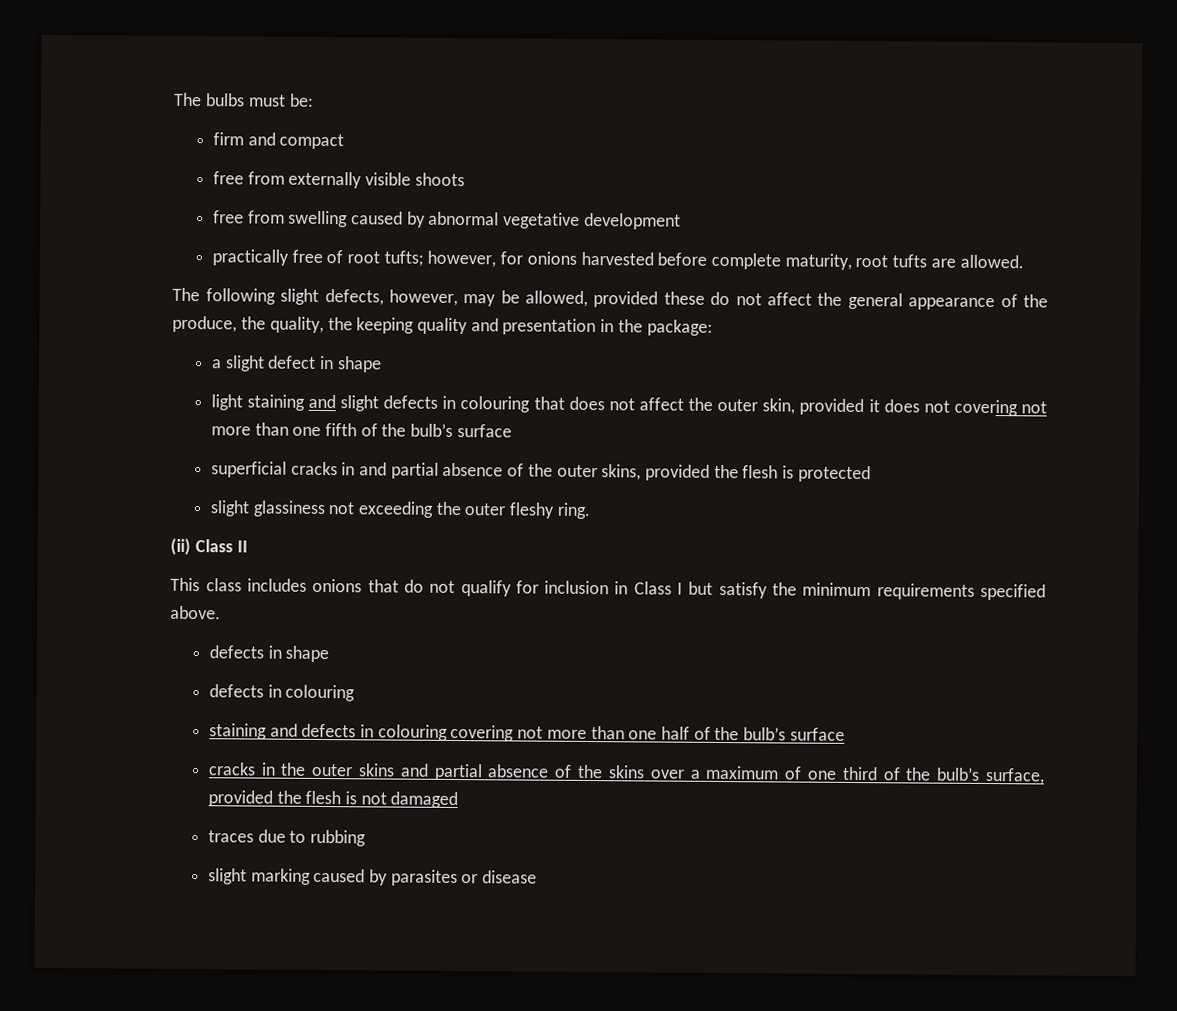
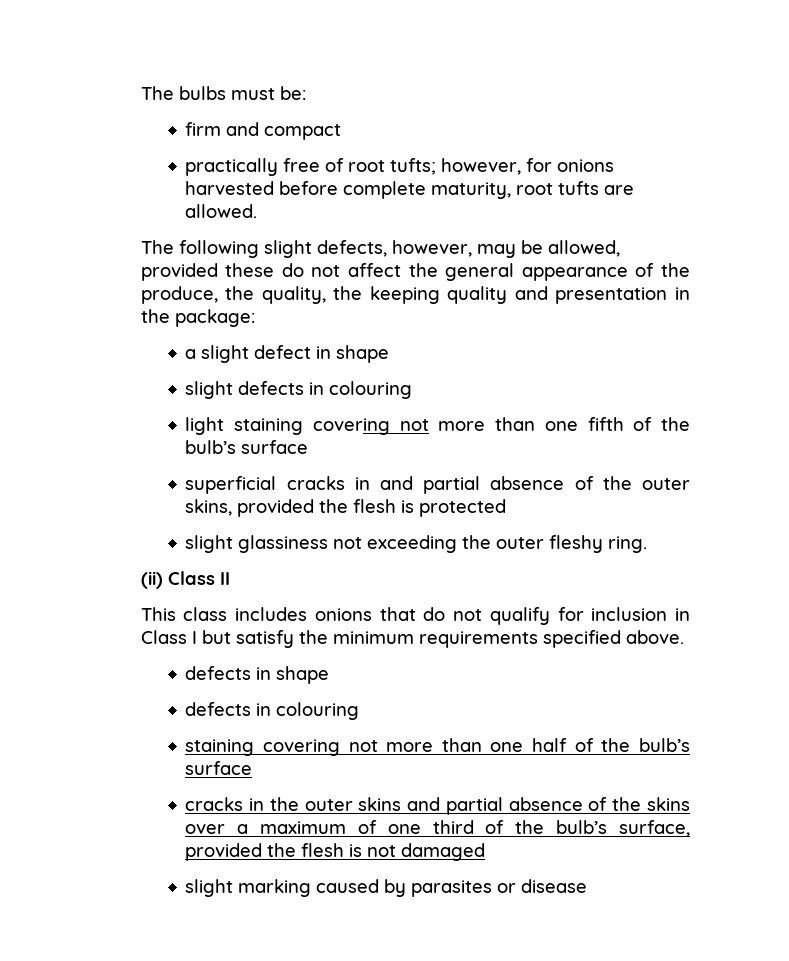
- free from externally visible shoots
- free from swelling caused by abnormal vegetative development
- light staining and slight defects in colouring that does not affect the outer skin, provided it does not covering not more than one fifth of the bulb’s surface
+ slight defects in colouring
+ light staining covering not more than one fifth of the bulb’s surface
- staining and defects in colouring covering not more than one half of the bulb’s surface
+ staining covering not more than one half of the bulb’s surface
- traces due to rubbing

